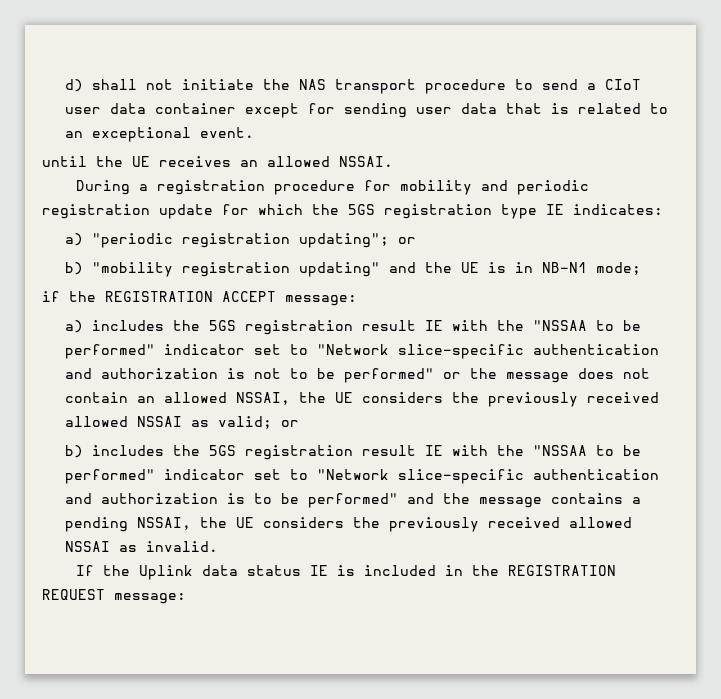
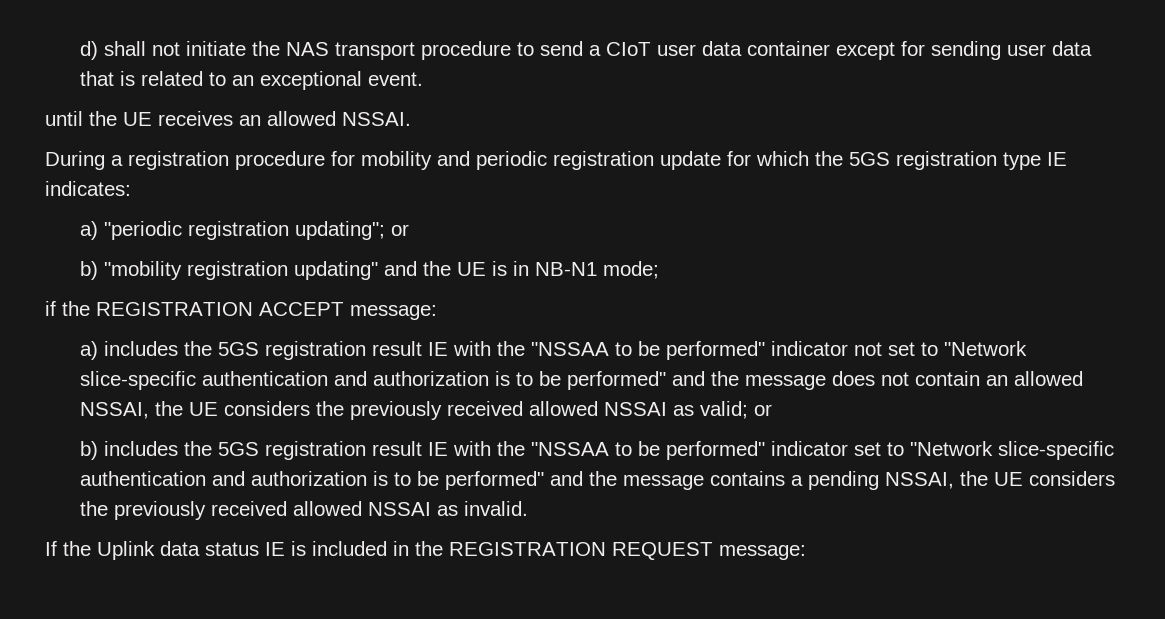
- a) includes the 5GS registration result IE with the "NSSAA to be performed" indicator set to "Network slice-specific authentication and authorization is not to be performed" or the message does not contain an allowed NSSAI, the UE considers the previously received allowed NSSAI as valid; or
+ a) includes the 5GS registration result IE with the "NSSAA to be performed" indicator not set to "Network slice-specific authentication and authorization is to be performed" and the message does not contain an allowed NSSAI, the UE considers the previously received allowed NSSAI as valid; or

